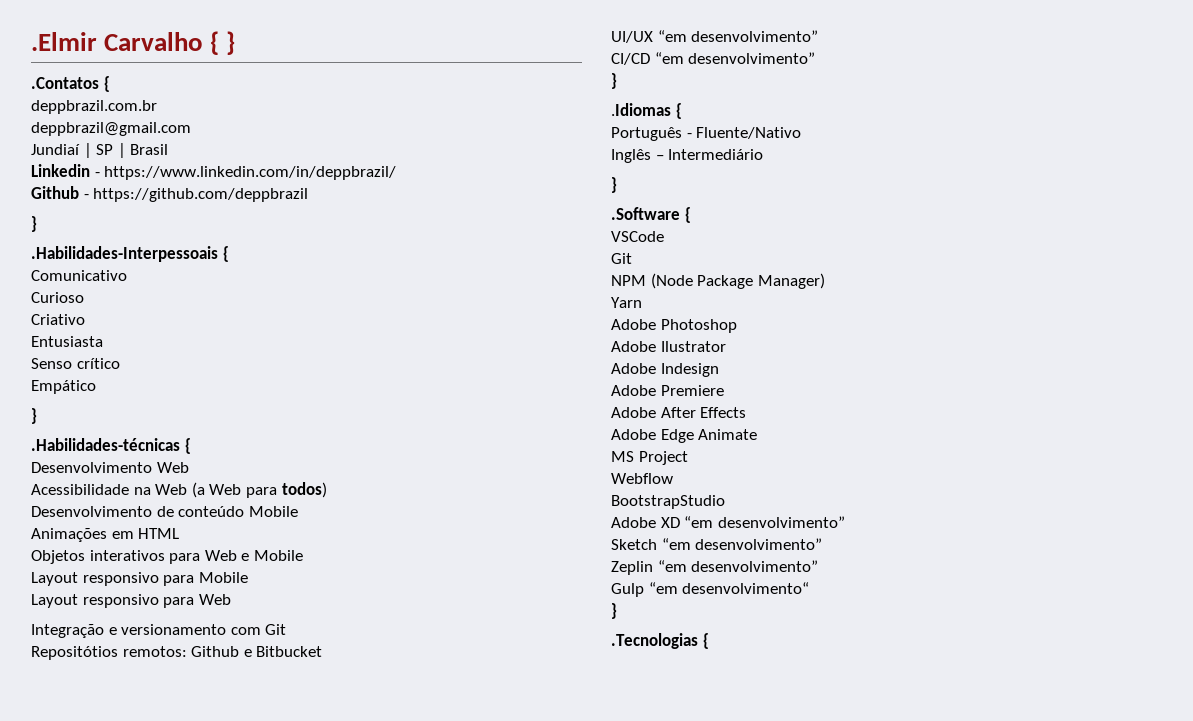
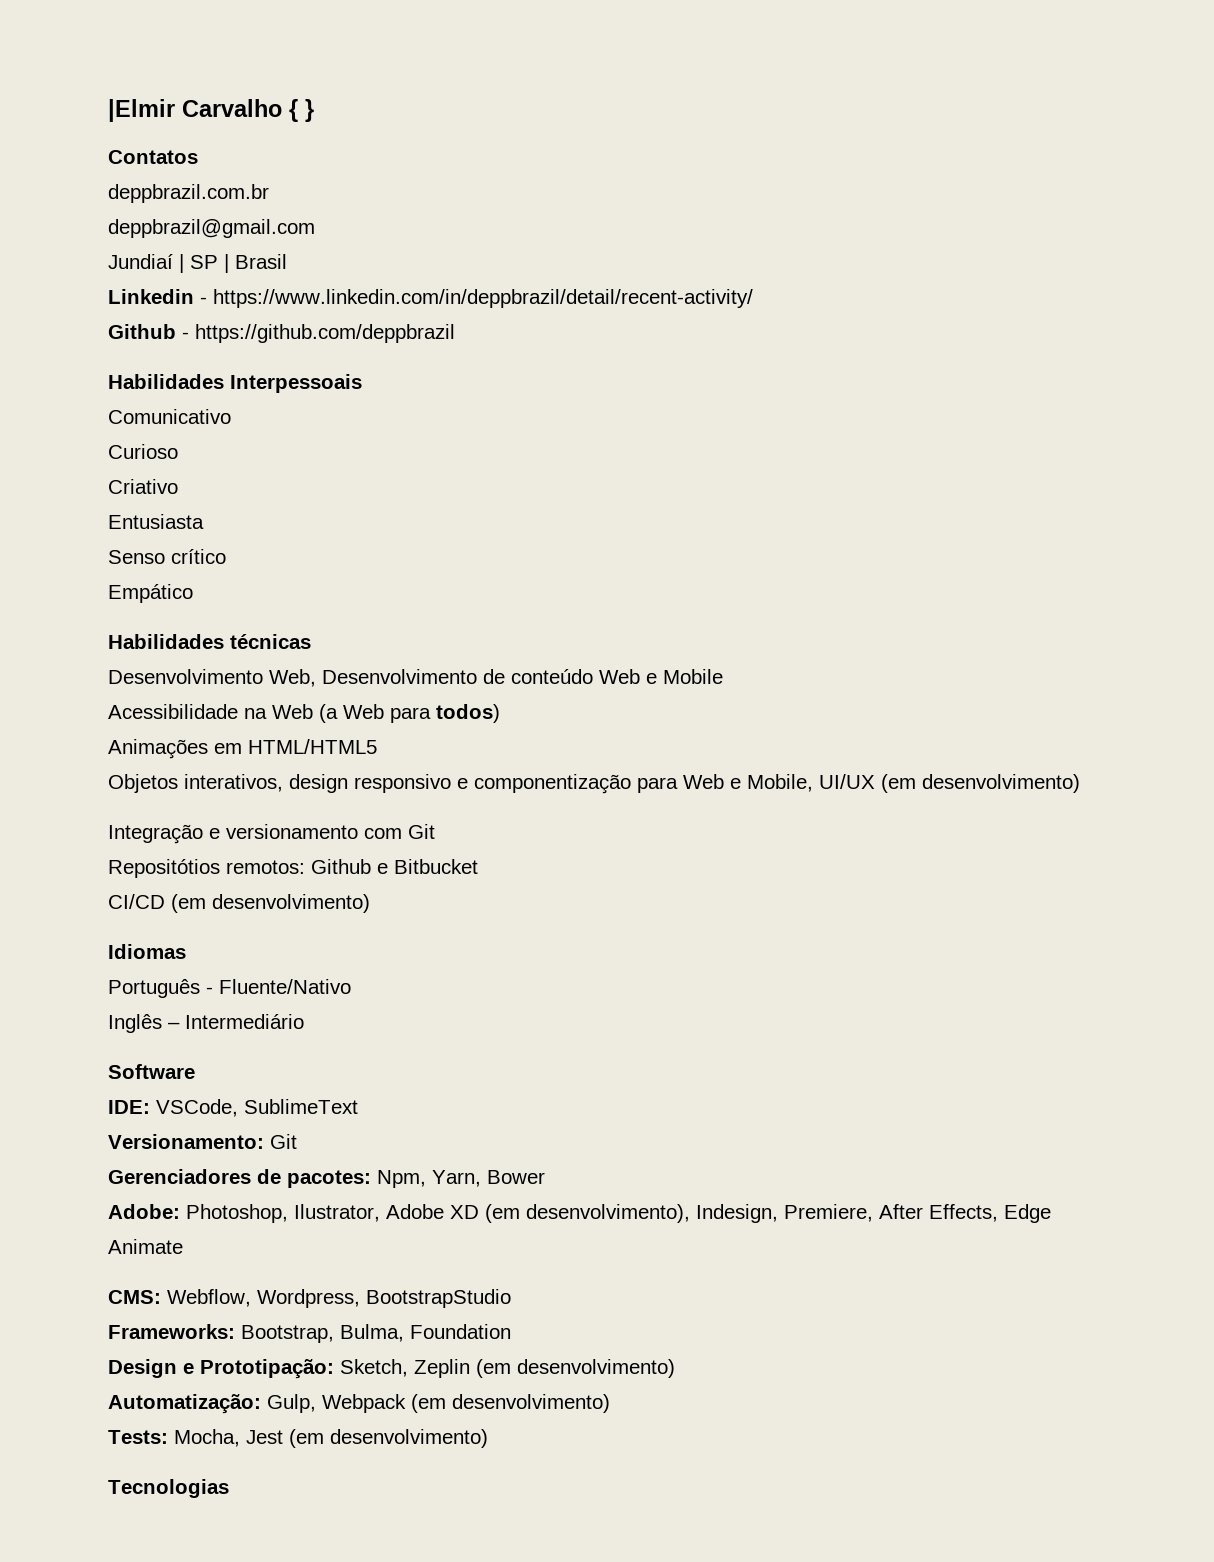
- .Elmir Carvalho { }
+ |Elmir Carvalho { }
- .Contatos {
+ Contatos
- Linkedin - https://www.linkedin.com/in/deppbrazil/
+ Linkedin - https://www.linkedin.com/in/deppbrazil/detail/recent-activity/
  Github - https://github.com/deppbrazil
- }
- .Habilidades-Interpessoais {
+ Habilidades Interpessoais
  Empático
- }
- .Habilidades-técnicas {
- Desenvolvimento Web
+ Habilidades técnicas
+ Desenvolvimento Web, Desenvolvimento de conteúdo Web e Mobile
- Desenvolvimento de conteúdo Mobile
- Animações em HTML
+ Animações em HTML/HTML5
- Objetos interativos para Web e Mobile
- Layout responsivo para Mobile
- Layout responsivo para Web
+ Objetos interativos, design responsivo e componentização para Web e Mobile, UI/UX (em desenvolvimento)
- UI/UX “em desenvolvimento”
- CI/CD “em desenvolvimento”
- }
- .Idiomas {
+ CI/CD (em desenvolvimento)
+ Idiomas
  Inglês – Intermediário
- }
- .Software {
- VSCode
- Git
- NPM (Node Package Manager)
- Yarn
- Adobe Photoshop
- Adobe Ilustrator
- Adobe Indesign
- Adobe Premiere
- Adobe After Effects
- Adobe Edge Animate
- MS Project
- Webflow
- BootstrapStudio
- Adobe XD “em desenvolvimento”
- Sketch “em desenvolvimento”
- Zeplin “em desenvolvimento”
- Gulp “em desenvolvimento“
- }
- .Tecnologias {
+ Software
+ IDE: VSCode, SublimeText
+ Versionamento: Git
+ Gerenciadores de pacotes: Npm, Yarn, Bower
+ Adobe: Photoshop, Ilustrator, Adobe XD (em desenvolvimento), Indesign, Premiere, After Effects, Edge Animate
+ CMS: Webflow, Wordpress, BootstrapStudio
+ Frameworks: Bootstrap, Bulma, Foundation
+ Design e Prototipação: Sketch, Zeplin (em desenvolvimento)
+ Automatização: Gulp, Webpack (em desenvolvimento)
+ Tests: Mocha, Jest (em desenvolvimento)
+ Tecnologias

